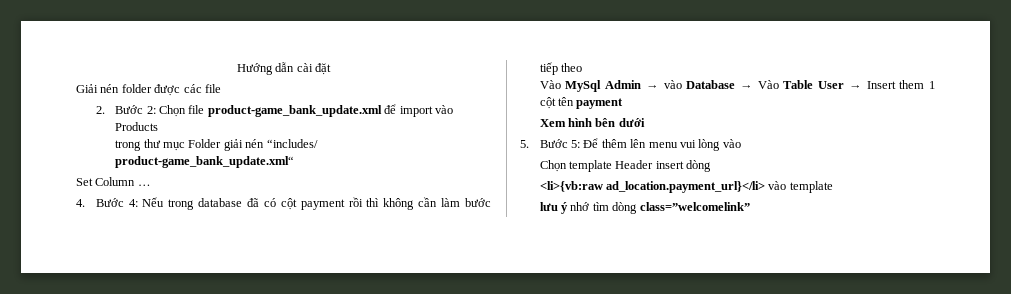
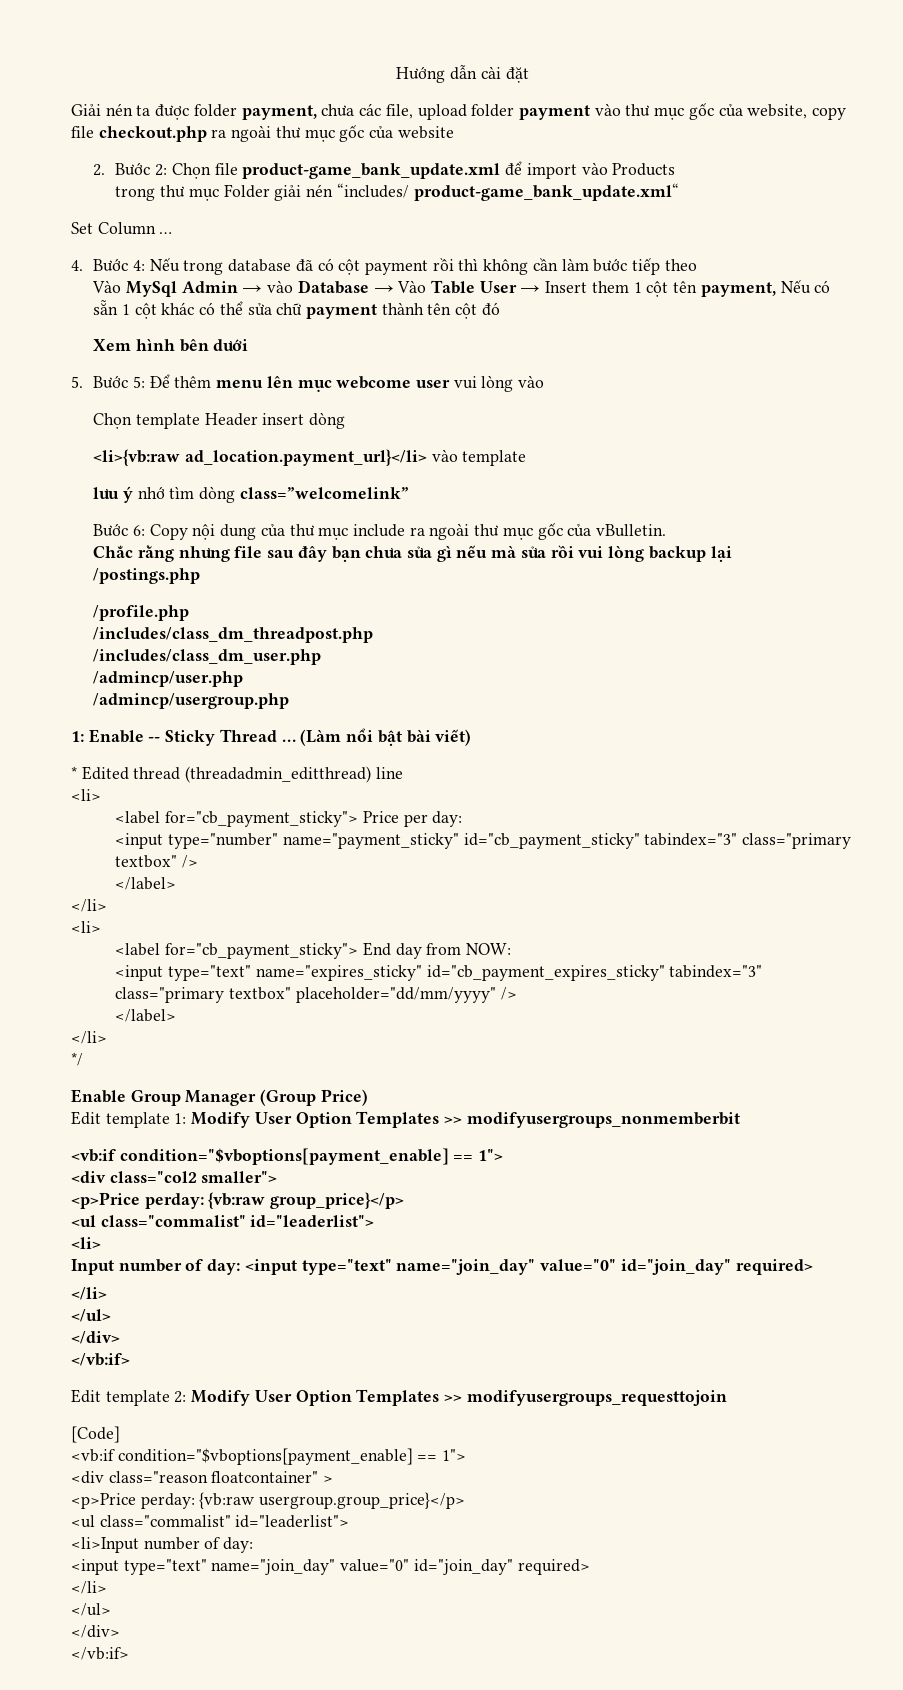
- Giải nén folder được các file
+ Giải nén ta được folder payment, chưa các file, upload folder payment vào thư mục gốc của website, copy file checkout.php ra ngoài thư mục gốc của website
- Vào MySql Admin → vào Database → Vào Table User → Insert them 1 cột tên payment
+ Vào MySql Admin → vào Database → Vào Table User → Insert them 1 cột tên payment, Nếu có sẵn 1 cột khác có thể sửa chữ payment thành tên cột đó
- 5. Bước 5: Để thêm lên menu vui lòng vào
+ 5. Bước 5: Để thêm menu lên mục webcome user vui lòng vào
+ Bước 6: Copy nội dung của thư mục include ra ngoài thư mục gốc của vBulletin.
+ Chắc rằng nhưng file sau đây bạn chưa sửa gì nếu mà sửa rồi vui lòng backup lại
+ /postings.php
+ /profile.php
+ /includes/class_dm_threadpost.php
+ /includes/class_dm_user.php
+ /admincp/user.php
+ /admincp/usergroup.php
+ 1: Enable -- Sticky Thread … (Làm nổi bật bài viết)
+ * Edited thread (threadadmin_editthread) line
+ <li>
+ <label for="cb_payment_sticky"> Price per day:
+ <input type="number" name="payment_sticky" id="cb_payment_sticky" tabindex="3" class="primary textbox" />
+ </label>
+ </li>
+ <li>
+ <label for="cb_payment_sticky"> End day from NOW:
+ <input type="text" name="expires_sticky" id="cb_payment_expires_sticky" tabindex="3" class="primary textbox" placeholder="dd/mm/yyyy" />
+ </label>
+ </li>
+ */
+ Enable Group Manager (Group Price)
+ Edit template 1: Modify User Option Templates >> modifyusergroups_nonmemberbit
+ <vb:if condition="$vboptions[payment_enable] == 1">
+ <div class="col2 smaller">
+ <p>Price perday: {vb:raw group_price}</p>
+ <ul class="commalist" id="leaderlist">
+ <li>
+ Input number of day: <input type="text" name="join_day" value="0" id="join_day" required>
+ </li>
+ </ul>
+ </div>
+ </vb:if>
+ Edit template 2: Modify User Option Templates >> modifyusergroups_requesttojoin
+ [Code]
+ <vb:if condition="$vboptions[payment_enable] == 1">
+ <div class="reason floatcontainer" >
+ <p>Price perday: {vb:raw usergroup.group_price}</p>
+ <ul class="commalist" id="leaderlist">
+ <li>Input number of day:
+ <input type="text" name="join_day" value="0" id="join_day" required>
+ </li>
+ </ul>
+ </div>
+ </vb:if>

